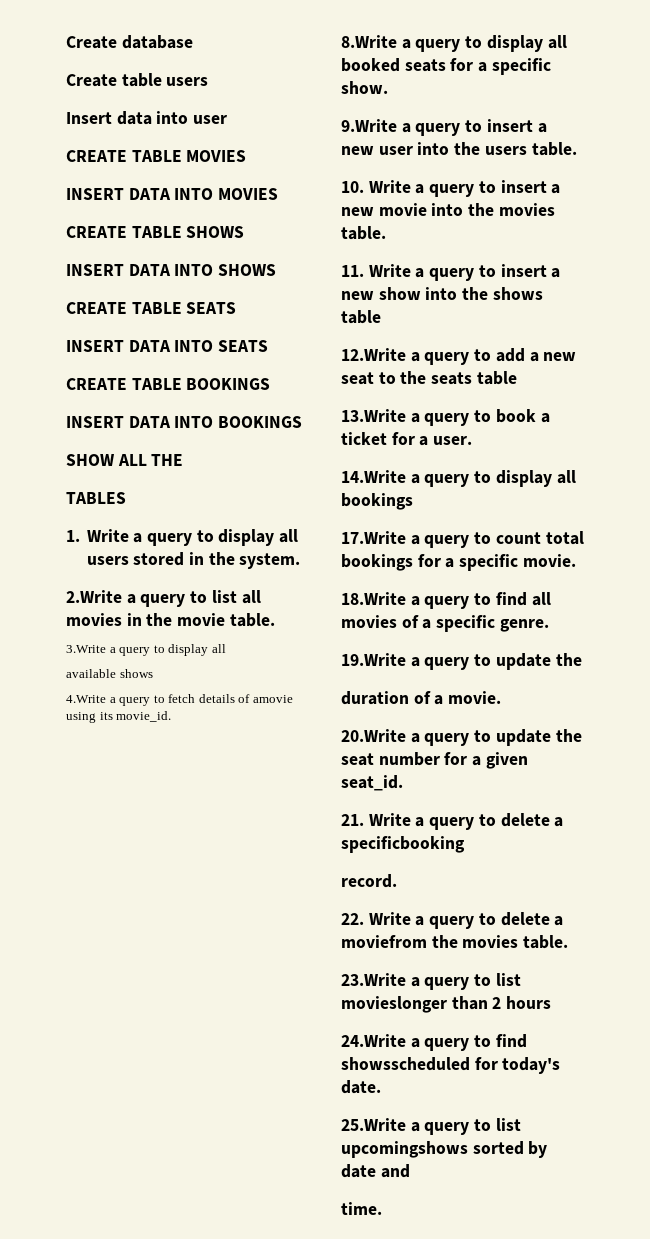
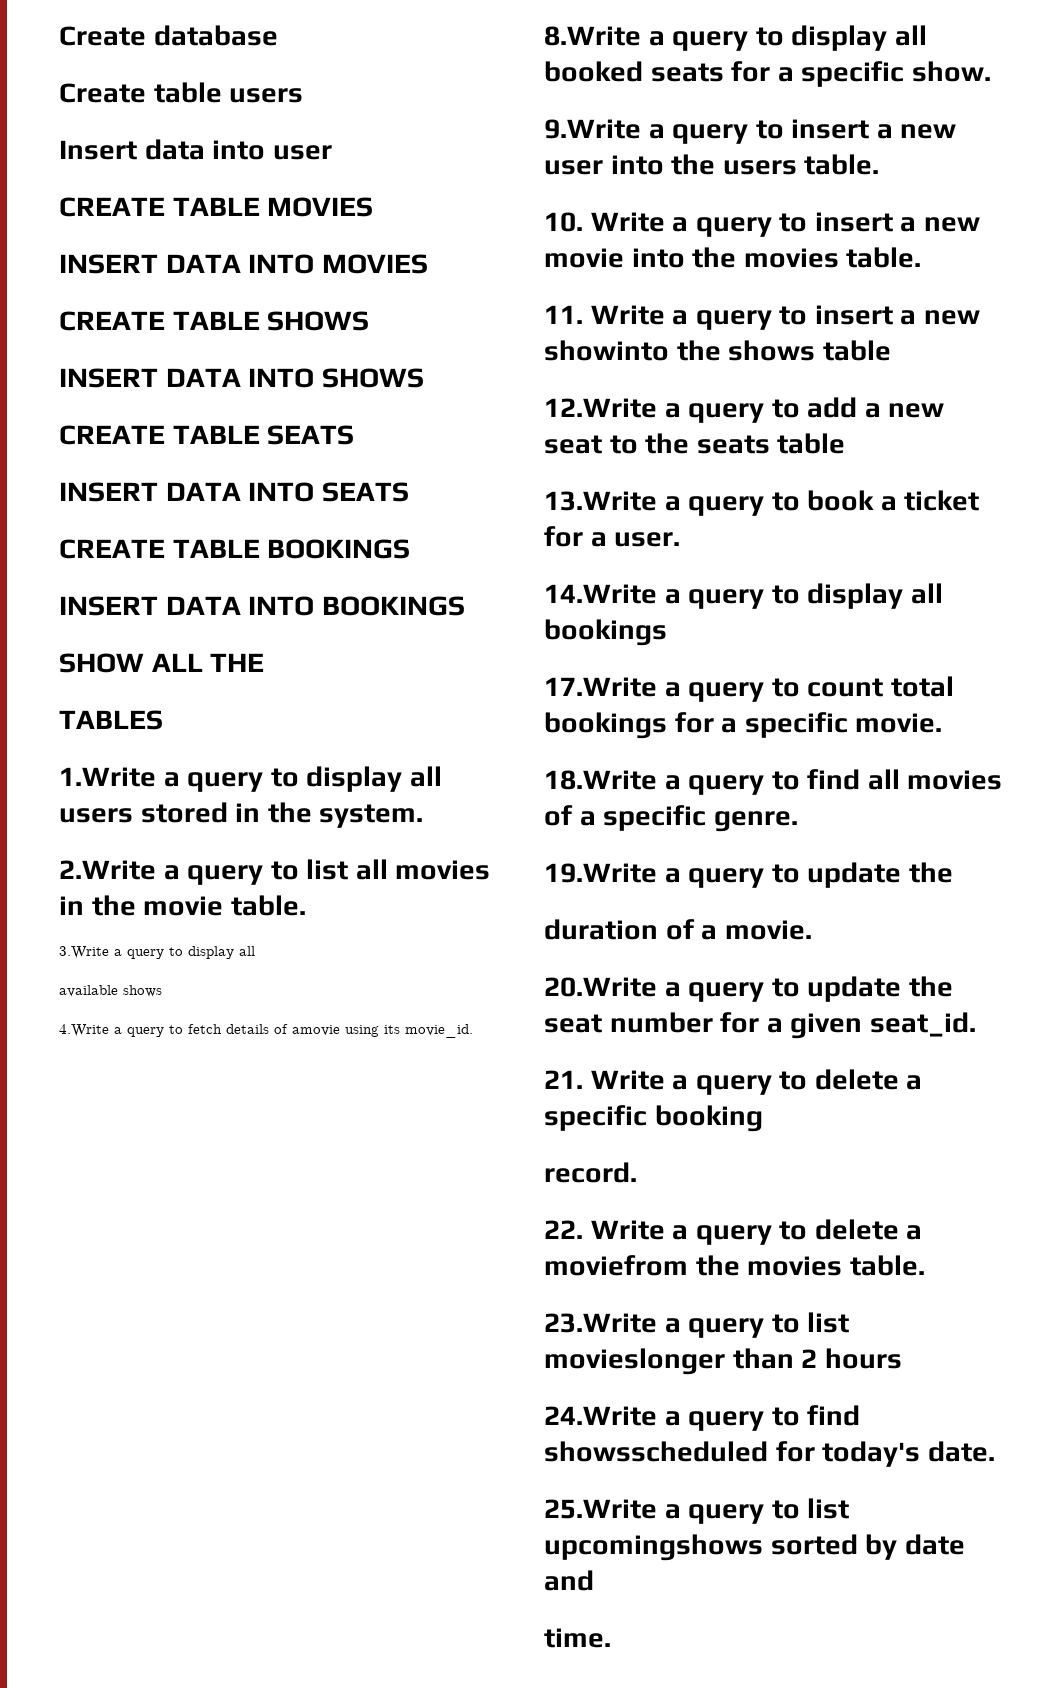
- 1. Write a query to display all users stored in the system.
+ 1.Write a query to display all users stored in the system.
- 11. Write a query to insert a new show into the shows table
+ 11. Write a query to insert a new showinto the shows table
- 21. Write a query to delete a specificbooking
+ 21. Write a query to delete a specific booking

